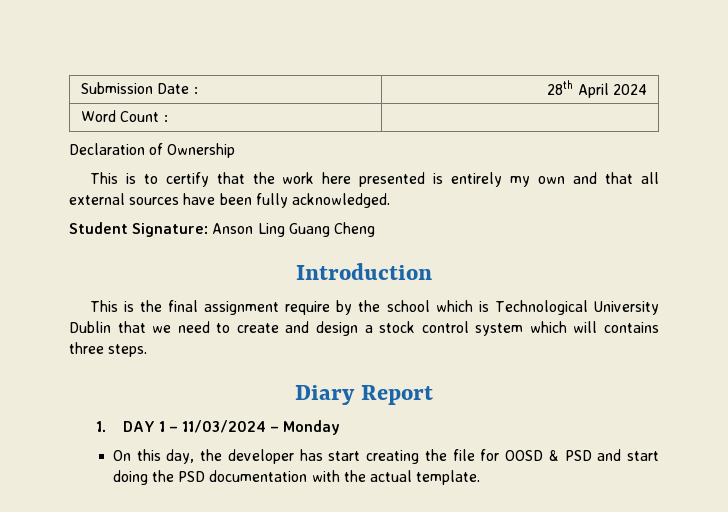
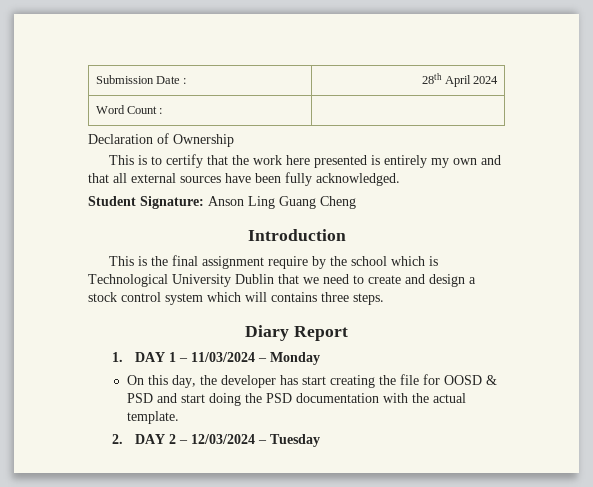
+ 2. DAY 2 – 12/03/2024 – Tuesday

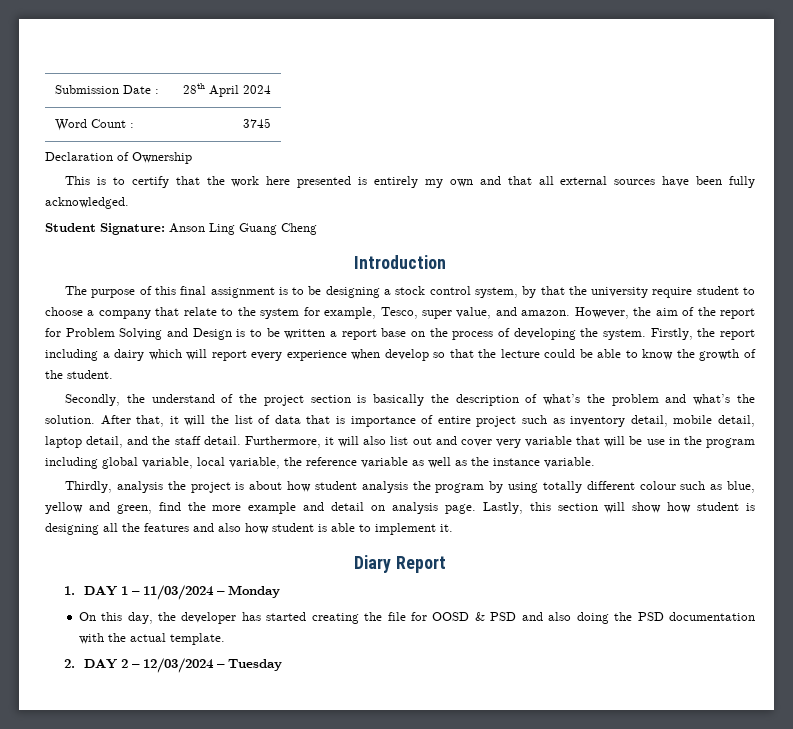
- Word Count : |
+ Word Count : | 3745
- This is the final assignment require by the school which is Technological University Dublin that we need to create and design a stock control system which will contains three steps.
+ The purpose of this final assignment is to be designing a stock control system, by that the university require student to choose a company that relate to the system for example, Tesco, super value, and amazon. However, the aim of the report for Problem Solving and Design is to be written a report base on the process of developing the system. Firstly, the report including a dairy which will report every experience when develop so that the lecture could be able to know the growth of the student.
+ Secondly, the understand of the project section is basically the description of what’s the problem and what’s the solution. After that, it will the list of data that is importance of entire project such as inventory detail, mobile detail, laptop detail, and the staff detail. Furthermore, it will also list out and cover very variable that will be use in the program including global variable, local variable, the reference variable as well as the instance variable.
+ Thirdly, analysis the project is about how student analysis the program by using totally different colour such as blue, yellow and green, find the more example and detail on analysis page. Lastly, this section will show how student is designing all the features and also how student is able to implement it.
- On this day, the developer has start creating the file for OOSD & PSD and start doing the PSD documentation with the actual template.
+ On this day, the developer has started creating the file for OOSD & PSD and also doing the PSD documentation with the actual template.

